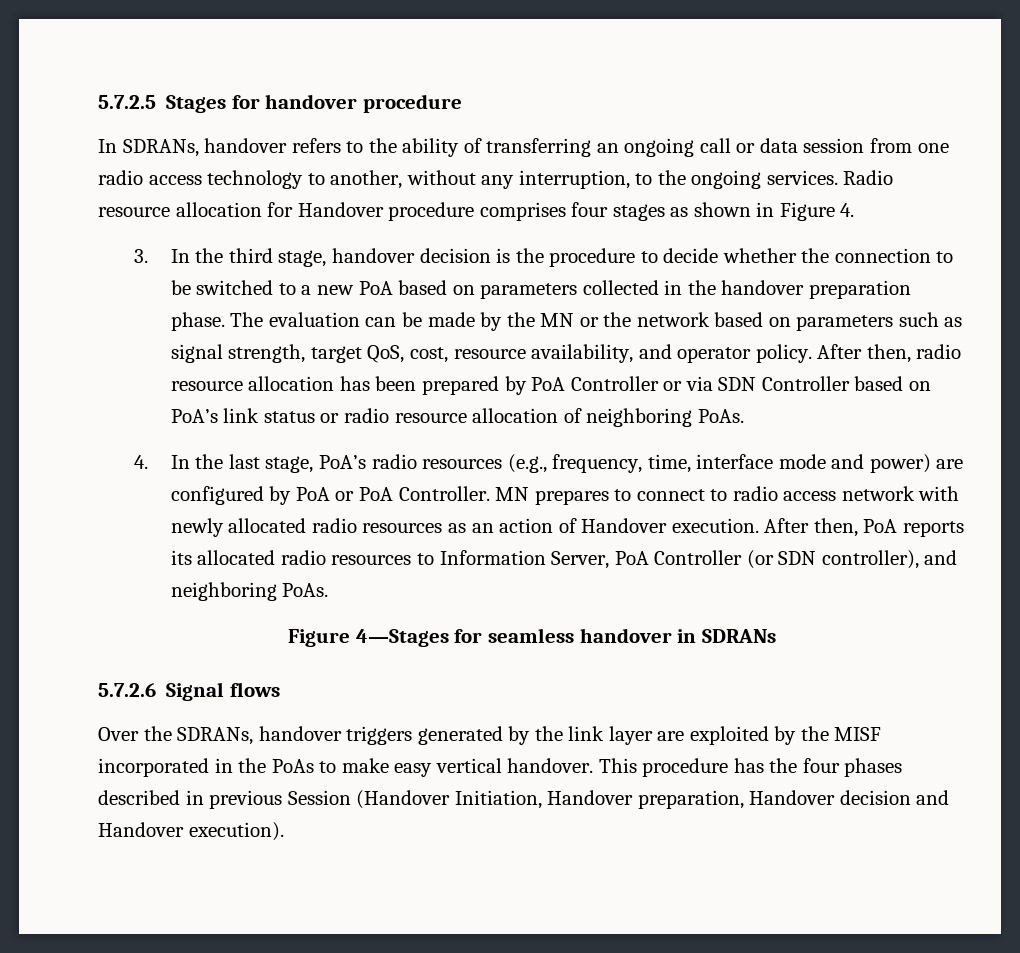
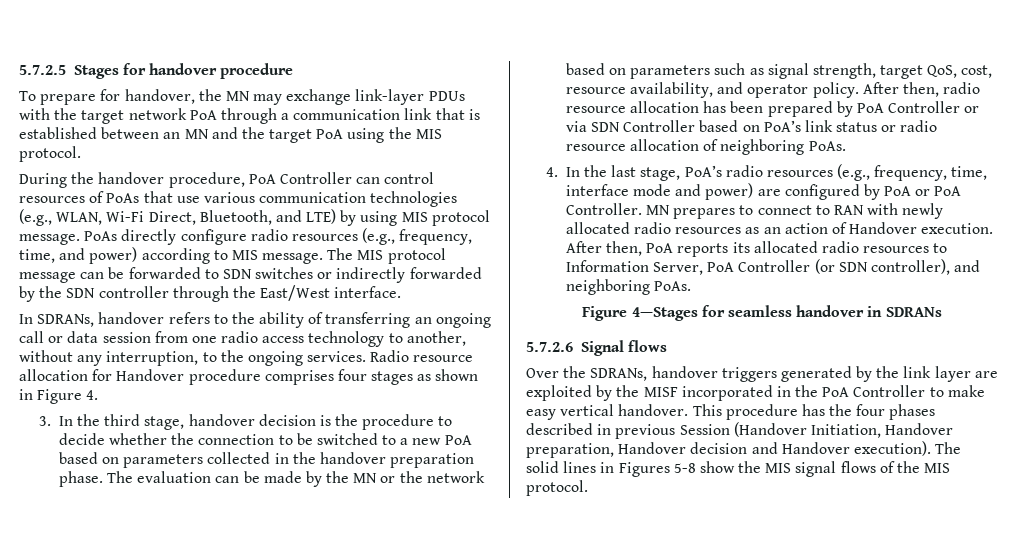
+ To prepare for handover, the MN may exchange link-layer PDUs with the target network PoA through a communication link that is established between an MN and the target PoA using the MIS protocol.
+ During the handover procedure, PoA Controller can control resources of PoAs that use various communication technologies (e.g., WLAN, Wi-Fi Direct, Bluetooth, and LTE) by using MIS protocol message. PoAs directly configure radio resources (e.g., frequency, time, and power) according to MIS message. The MIS protocol message can be forwarded to SDN switches or indirectly forwarded by the SDN controller through the East/West interface.
- MN prepares to connect to radio access network with newly allocated radio resources as an action of Handover execution.
+ MN prepares to connect to RAN with newly allocated radio resources as an action of Handover execution.
- Over the SDRANs, handover triggers generated by the link layer are exploited by the MISF incorporated in the PoAs to make easy vertical handover.
+ Over the SDRANs, handover triggers generated by the link layer are exploited by the MISF incorporated in the PoA Controller to make easy vertical handover.
+ The solid lines in Figures 5-8 show the MIS signal flows of the MIS protocol.

